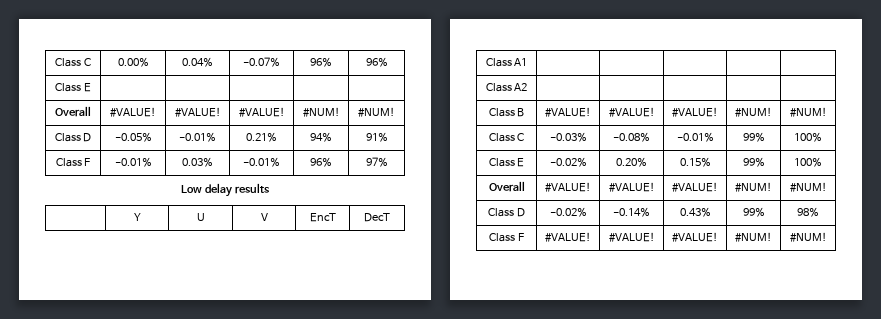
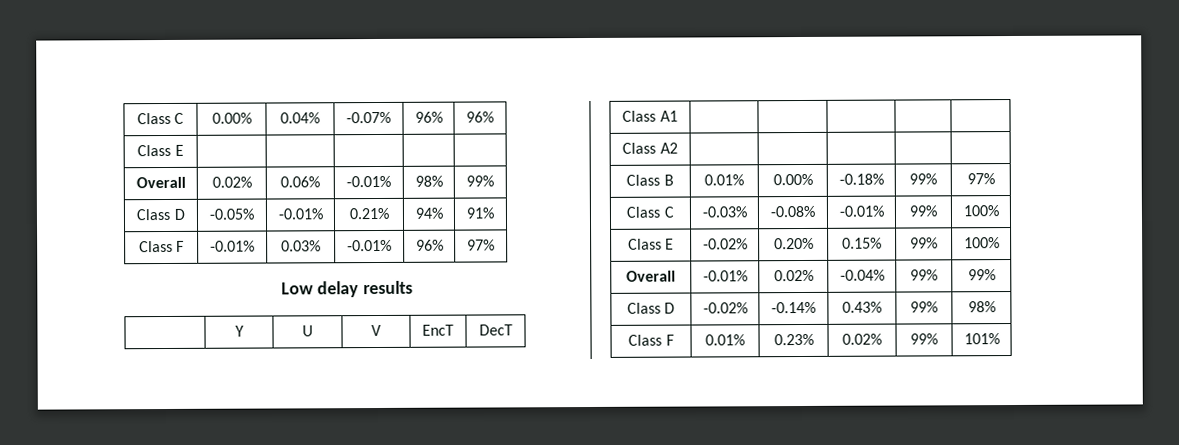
  Class E | | | | |
- Overall | #VALUE! | #VALUE! | #VALUE! | #NUM! | #NUM!
+ Overall | 0.02% | 0.06% | -0.01% | 98% | 99%
- Class B | #VALUE! | #VALUE! | #VALUE! | #NUM! | #NUM!
+ Class B | 0.01% | 0.00% | -0.18% | 99% | 97%
  Class E | -0.02% | 0.20% | 0.15% | 99% | 100%
- Overall | #VALUE! | #VALUE! | #VALUE! | #NUM! | #NUM!
+ Overall | -0.01% | 0.02% | -0.04% | 99% | 99%
- Class F | #VALUE! | #VALUE! | #VALUE! | #NUM! | #NUM!
+ Class F | 0.01% | 0.23% | 0.02% | 99% | 101%

